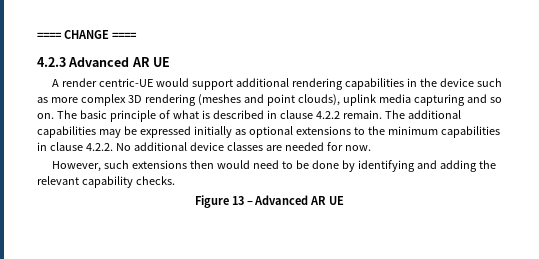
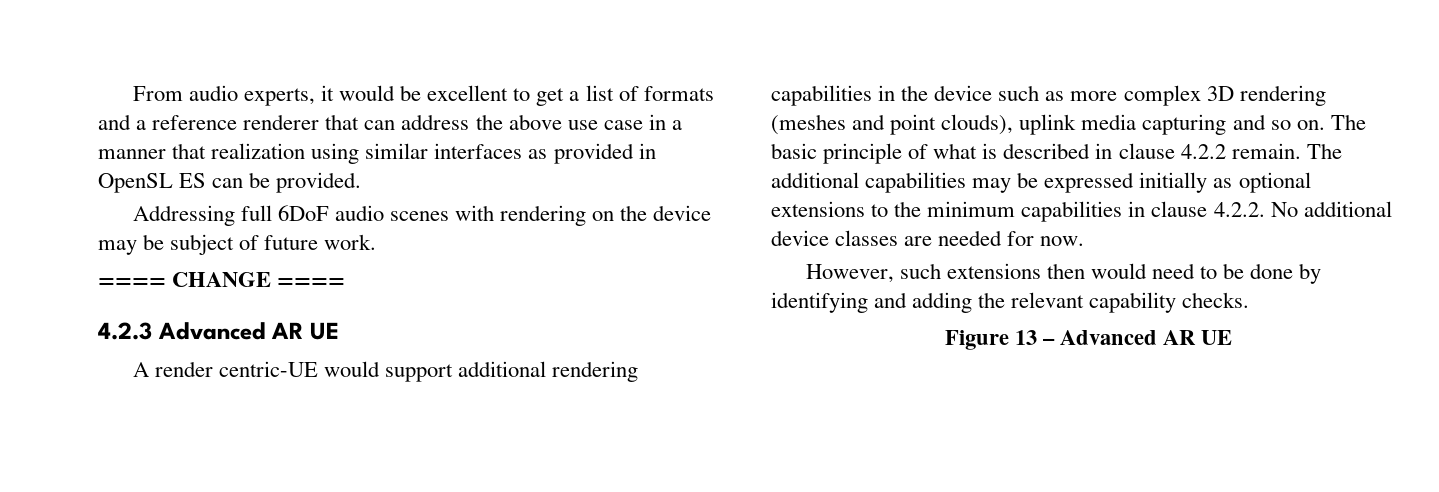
+ From audio experts, it would be excellent to get a list of formats and a reference renderer that can address the above use case in a manner that realization using similar interfaces as provided in OpenSL ES can be provided.
+ Addressing full 6DoF audio scenes with rendering on the device may be subject of future work.

